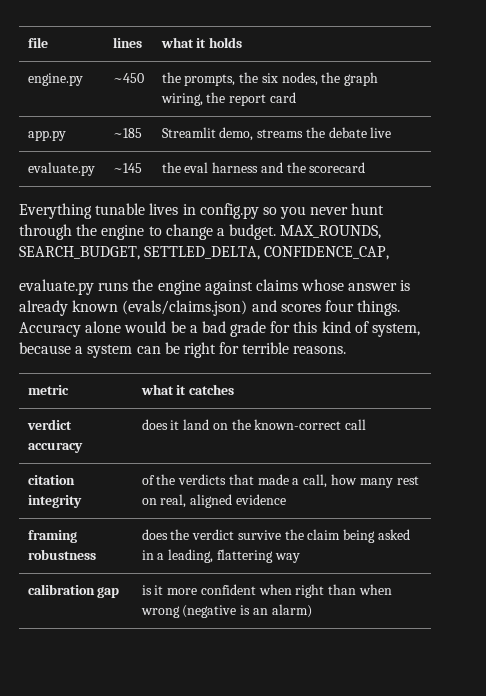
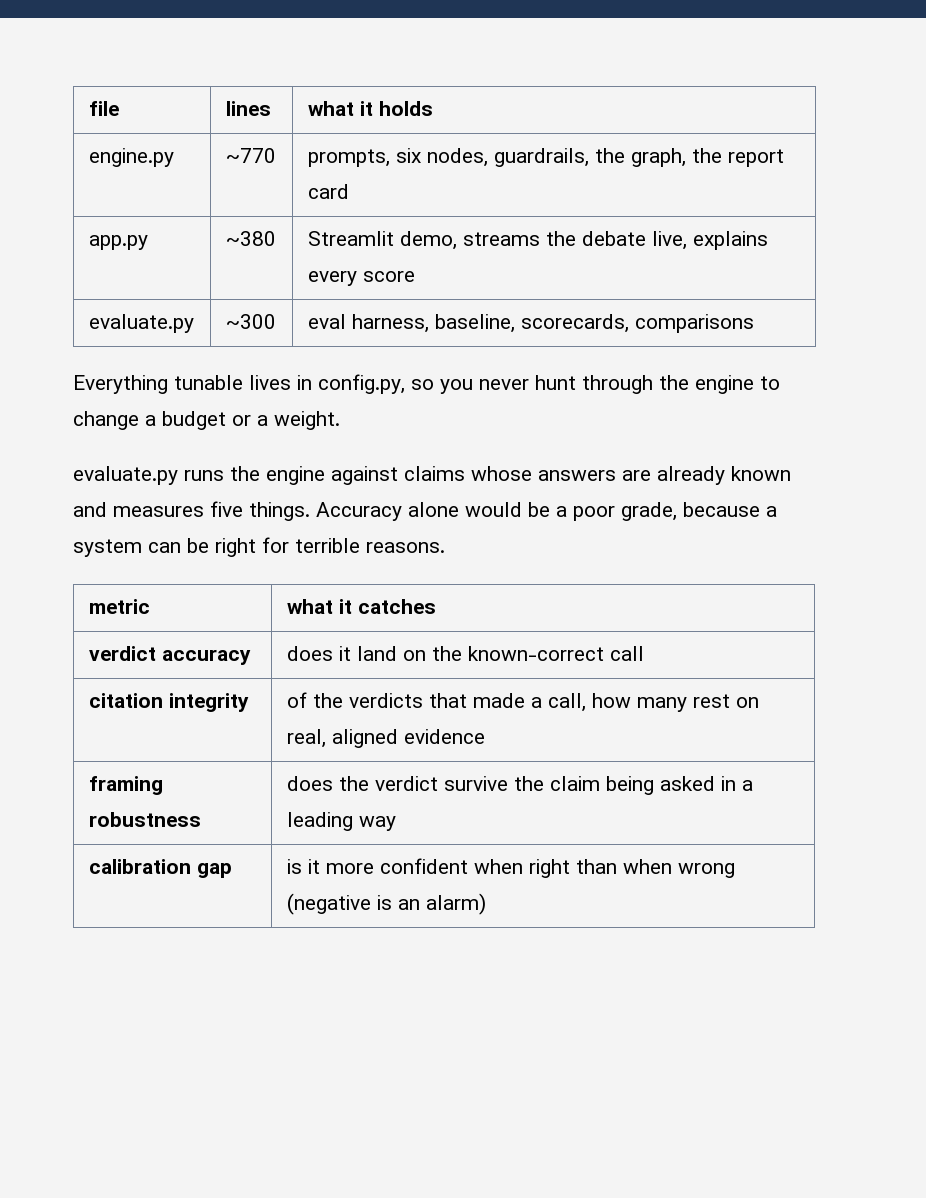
- engine.py | ~450 | the prompts, the six nodes, the graph wiring, the report card
+ engine.py | ~770 | prompts, six nodes, guardrails, the graph, the report card
- app.py | ~185 | Streamlit demo, streams the debate live
- evaluate.py | ~145 | the eval harness and the scorecard
+ app.py | ~380 | Streamlit demo, streams the debate live, explains every score
+ evaluate.py | ~300 | eval harness, baseline, scorecards, comparisons
- Everything tunable lives in config.py so you never hunt through the engine to change a budget. MAX_ROUNDS, SEARCH_BUDGET, SETTLED_DELTA, CONFIDENCE_CAP,
+ Everything tunable lives in config.py, so you never hunt through the engine to change a budget or a weight.
- evaluate.py runs the engine against claims whose answer is already known (evals/claims.json) and scores four things.
+ evaluate.py runs the engine against claims whose answers are already known and measures five things.
- Accuracy alone would be a bad grade for this kind of system, because a system can be right for terrible reasons.
+ Accuracy alone would be a poor grade, because a system can be right for terrible reasons.
- framing robustness | does the verdict survive the claim being asked in a leading, flattering way
+ framing robustness | does the verdict survive the claim being asked in a leading way

